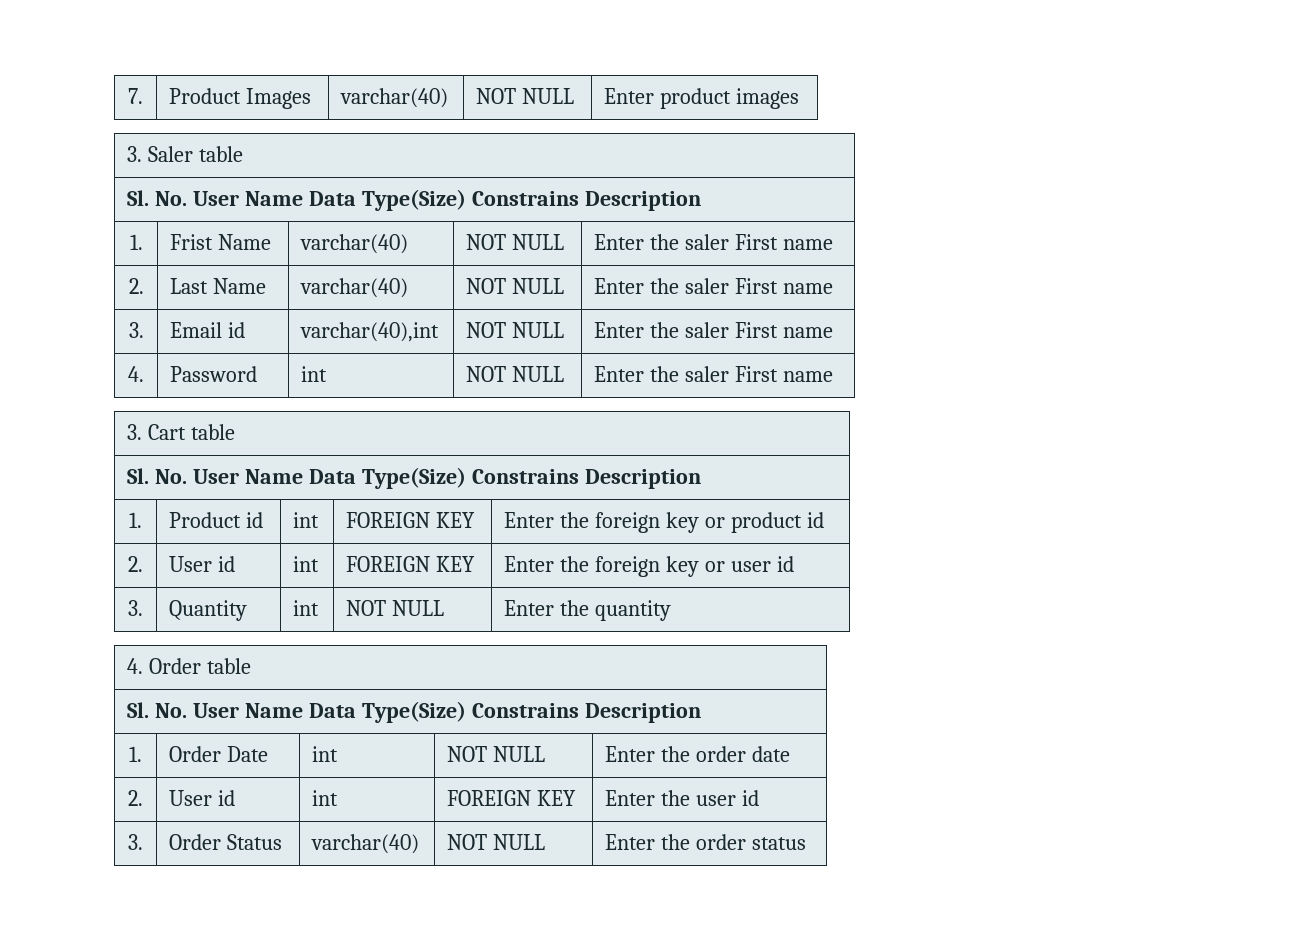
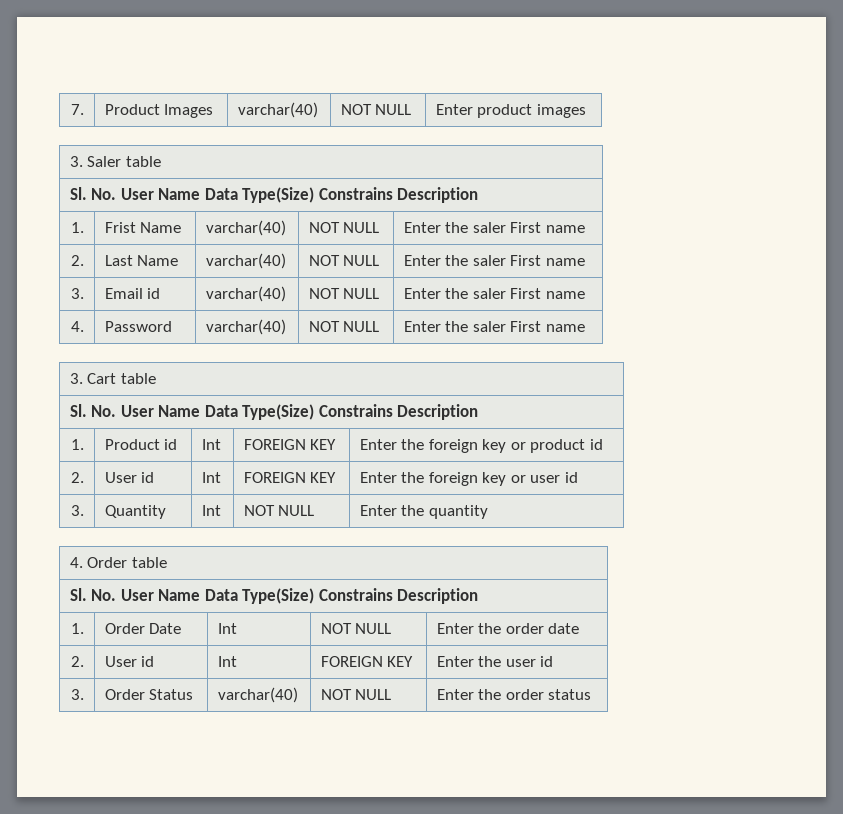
- 3. | Email id | varchar(40),int | NOT NULL | Enter the saler First name
+ 3. | Email id | varchar(40) | NOT NULL | Enter the saler First name
- 4. | Password | int | NOT NULL | Enter the saler First name
+ 4. | Password | varchar(40) | NOT NULL | Enter the saler First name
- 1. | Product id | int | FOREIGN KEY | Enter the foreign key or product id
+ 1. | Product id | Int | FOREIGN KEY | Enter the foreign key or product id
- 2. | User id | int | FOREIGN KEY | Enter the foreign key or user id
+ 2. | User id | Int | FOREIGN KEY | Enter the foreign key or user id
- 3. | Quantity | int | NOT NULL | Enter the quantity
+ 3. | Quantity | Int | NOT NULL | Enter the quantity
- 1. | Order Date | int | NOT NULL | Enter the order date
+ 1. | Order Date | Int | NOT NULL | Enter the order date
- 2. | User id | int | FOREIGN KEY | Enter the user id
+ 2. | User id | Int | FOREIGN KEY | Enter the user id

